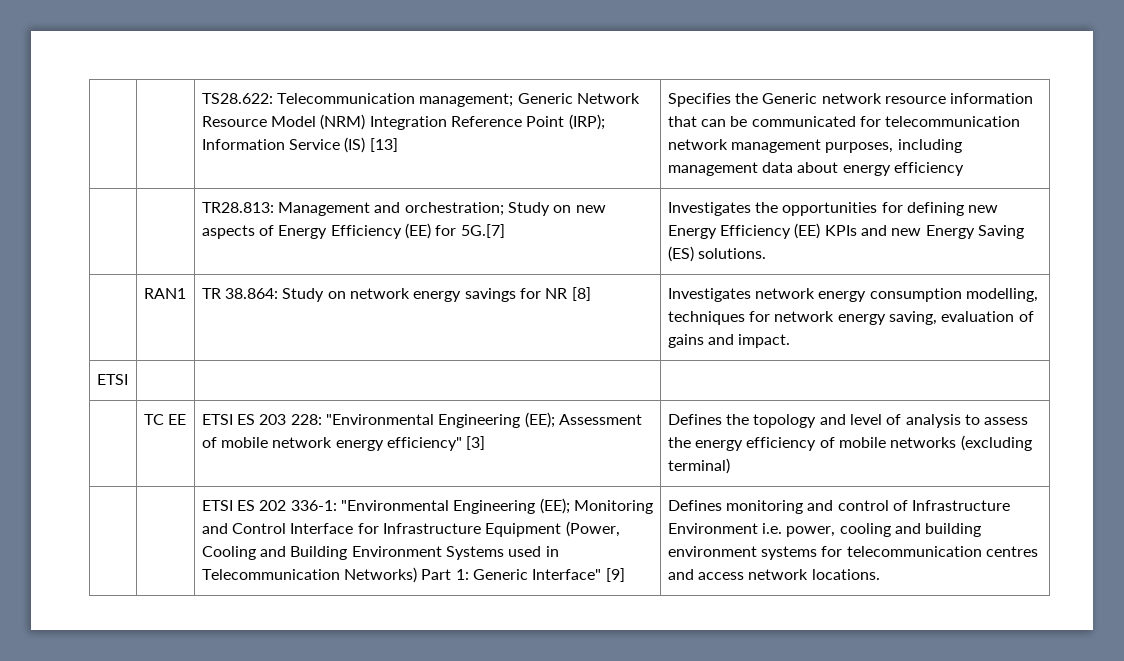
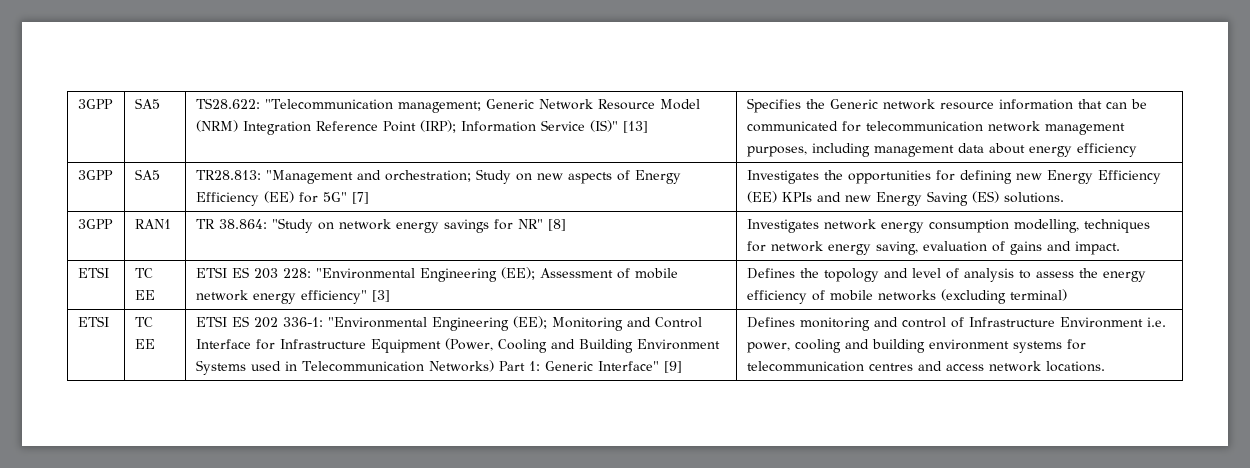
- | | TS28.622: Telecommunication management; Generic Network Resource Model (NRM) Integration Reference Point (IRP); Information Service (IS) [13] | Specifies the Generic network resource information that can be communicated for telecommunication network management purposes, including management data about energy efficiency
+ 3GPP | SA5 | TS28.622: "Telecommunication management; Generic Network Resource Model (NRM) Integration Reference Point (IRP); Information Service (IS)" [13] | Specifies the Generic network resource information that can be communicated for telecommunication network management purposes, including management data about energy efficiency
- | | TR28.813: Management and orchestration; Study on new aspects of Energy Efficiency (EE) for 5G.[7] | Investigates the opportunities for defining new Energy Efficiency (EE) KPIs and new Energy Saving (ES) solutions.
+ 3GPP | SA5 | TR28.813: "Management and orchestration; Study on new aspects of Energy Efficiency (EE) for 5G" [7] | Investigates the opportunities for defining new Energy Efficiency (EE) KPIs and new Energy Saving (ES) solutions.
- | RAN1 | TR 38.864: Study on network energy savings for NR [8] | Investigates network energy consumption modelling, techniques for network energy saving, evaluation of gains and impact.
+ 3GPP | RAN1 | TR 38.864: "Study on network energy savings for NR" [8] | Investigates network energy consumption modelling, techniques for network energy saving, evaluation of gains and impact.
- ETSI | | |
- | TC EE | ETSI ES 203 228: "Environmental Engineering (EE); Assessment of mobile network energy efficiency" [3] | Defines the topology and level of analysis to assess the energy efficiency of mobile networks (excluding terminal)
+ ETSI | TC EE | ETSI ES 203 228: "Environmental Engineering (EE); Assessment of mobile network energy efficiency" [3] | Defines the topology and level of analysis to assess the energy efficiency of mobile networks (excluding terminal)
+ ETSI | TC EE

